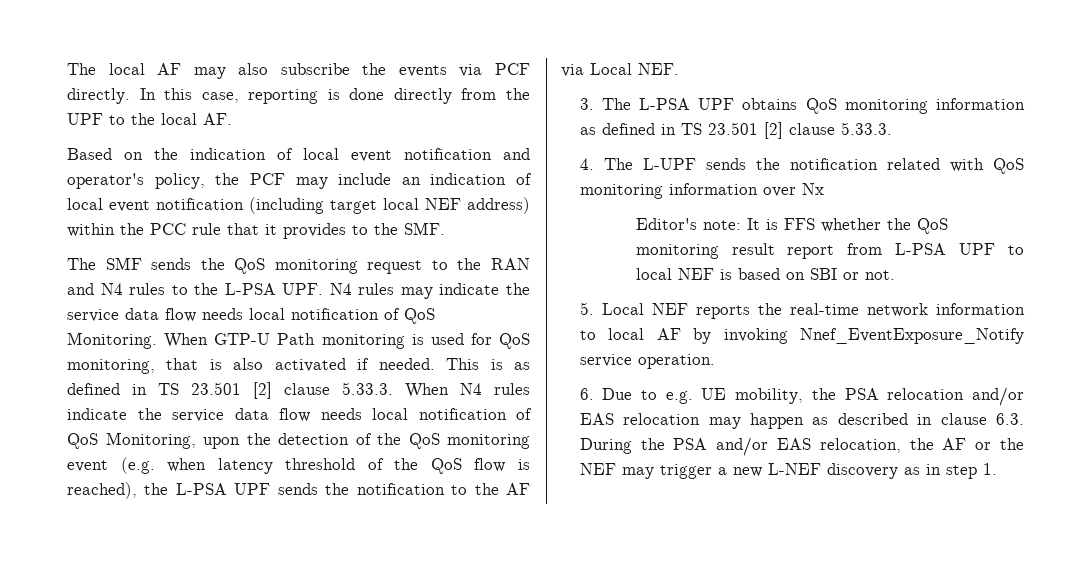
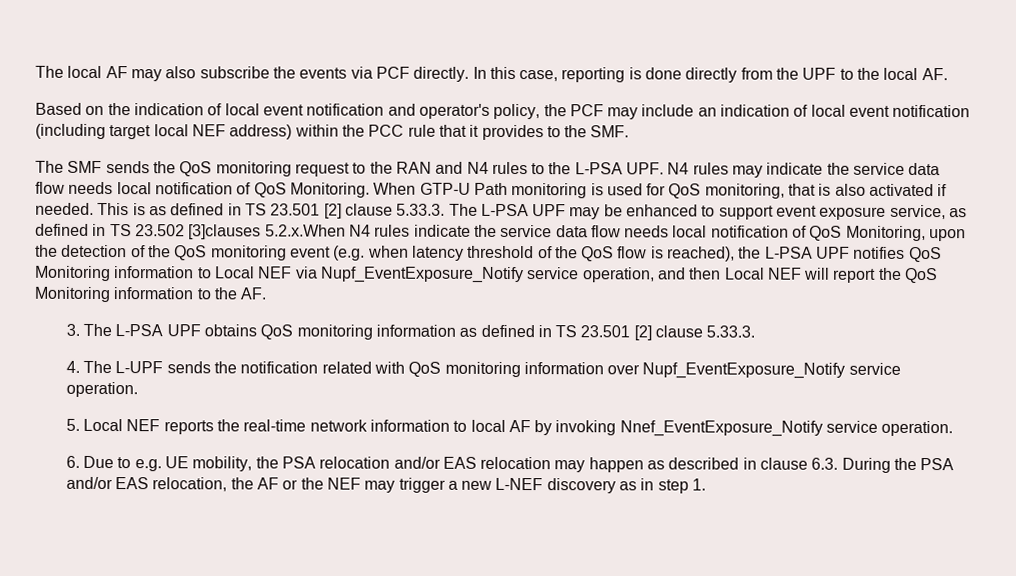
- This is as defined in TS 23.501 [2] clause 5.33.3. When N4 rules indicate the service data flow needs local notification of QoS Monitoring, upon the detection of the QoS monitoring event (e.g. when latency threshold of the QoS flow is reached), the L-PSA UPF sends the notification to the AF via Local NEF.
+ This is as defined in TS 23.501 [2] clause 5.33.3. The L-PSA UPF may be enhanced to support event exposure service, as defined in TS 23.502 [3]clauses 5.2.x.When N4 rules indicate the service data flow needs local notification of QoS Monitoring, upon the detection of the QoS monitoring event (e.g. when latency threshold of the QoS flow is reached), the L-PSA UPF notifies QoS Monitoring information to Local NEF via Nupf_EventExposure_Notify service operation, and then Local NEF will report the QoS Monitoring information to the AF.
- 4. The L-UPF sends the notification related with QoS monitoring information over Nx
- Editor's note: It is FFS whether the QoS monitoring result report from L-PSA UPF to local NEF is based on SBI or not.
+ 4. The L-UPF sends the notification related with QoS monitoring information over Nupf_EventExposure_Notify service operation.

